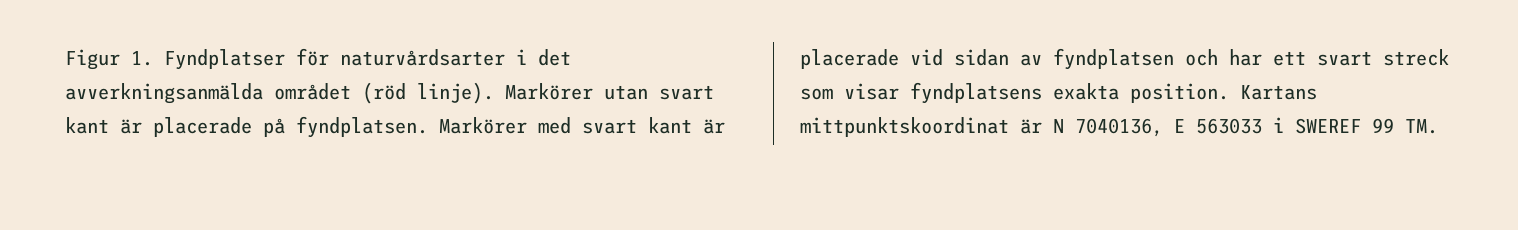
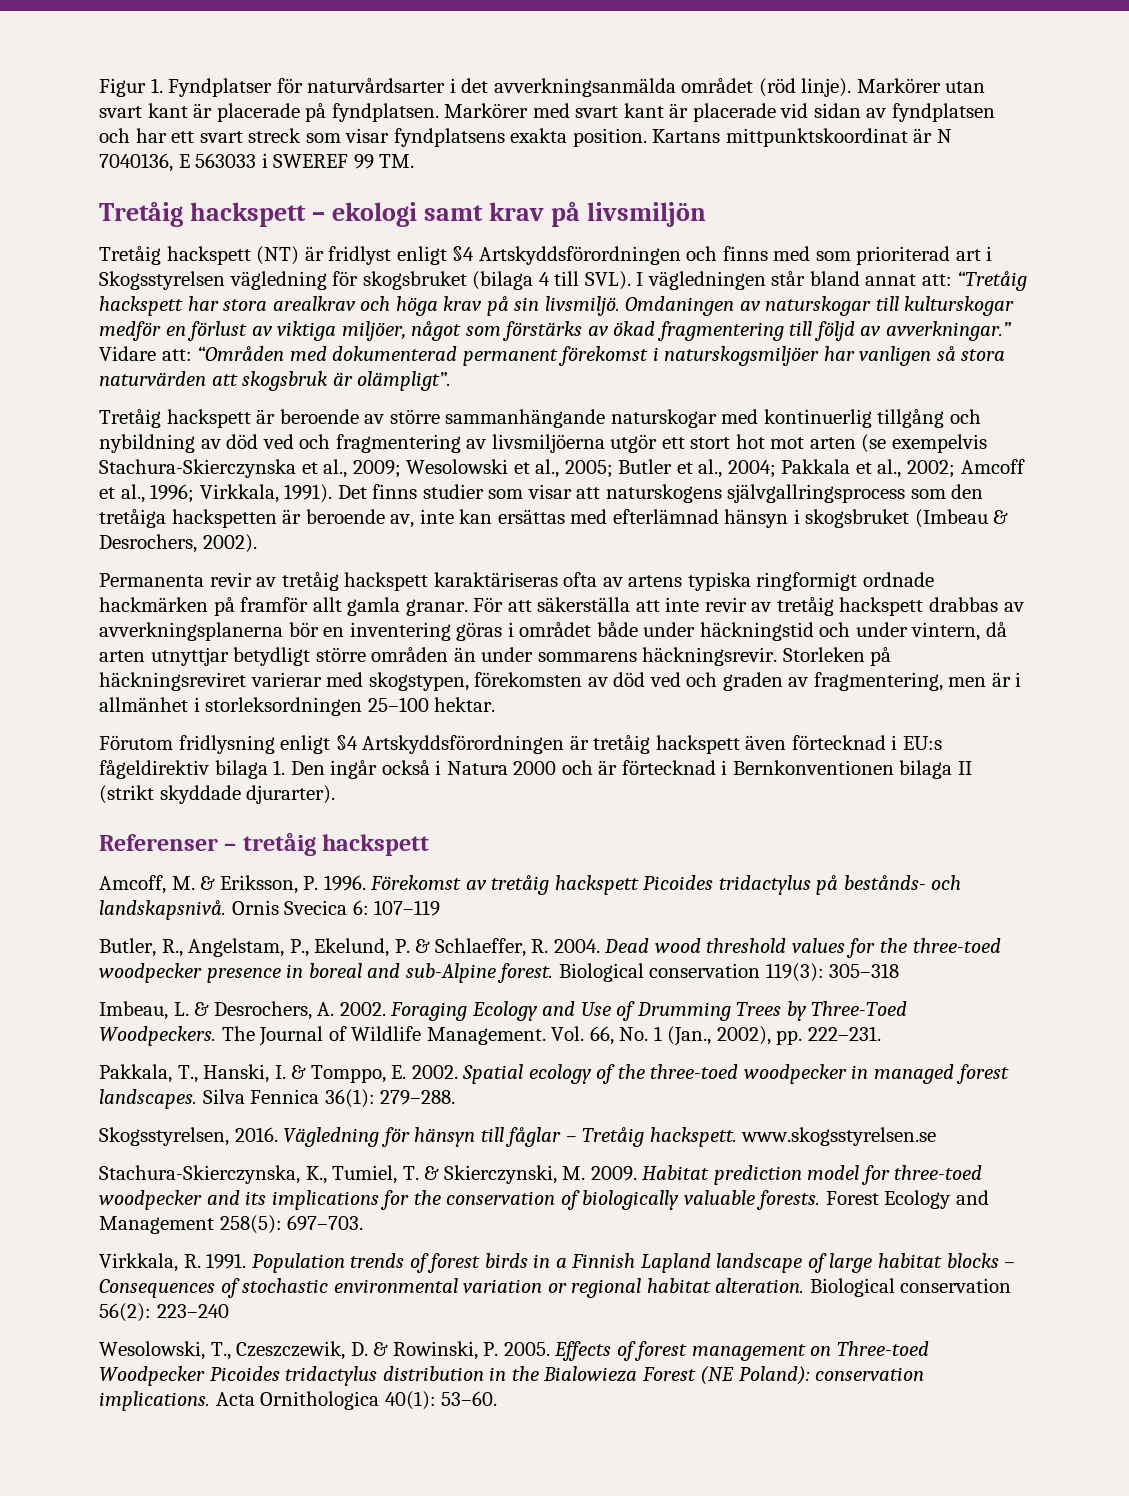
+ Tretåig hackspett – ekologi samt krav på livsmiljön
+ Tretåig hackspett (NT) är fridlyst enligt §4 Artskyddsförordningen och finns med som prioriterad art i Skogsstyrelsen vägledning för skogsbruket (bilaga 4 till SVL). I vägledningen står bland annat att: “Tretåig hackspett har stora arealkrav och höga krav på sin livsmiljö. Omdaningen av naturskogar till kulturskogar medför en förlust av viktiga miljöer, något som förstärks av ökad fragmentering till följd av avverkningar.” Vidare att: “Områden med dokumenterad permanent förekomst i naturskogsmiljöer har vanligen så stora naturvärden att skogsbruk är olämpligt”.
+ Tretåig hackspett är beroende av större sammanhängande naturskogar med kontinuerlig tillgång och nybildning av död ved och fragmentering av livsmiljöerna utgör ett stort hot mot arten (se exempelvis Stachura-Skierczynska et al., 2009; Wesolowski et al., 2005; Butler et al., 2004; Pakkala et al., 2002; Amcoff et al., 1996; Virkkala, 1991). Det finns studier som visar att naturskogens självgallringsprocess som den tretåiga hackspetten är beroende av, inte kan ersättas med efterlämnad hänsyn i skogsbruket (Imbeau & Desrochers, 2002).
+ Permanenta revir av tretåig hackspett karaktäriseras ofta av artens typiska ringformigt ordnade hackmärken på framför allt gamla granar. För att säkerställa att inte revir av tretåig hackspett drabbas av avverkningsplanerna bör en inventering göras i området både under häckningstid och under vintern, då arten utnyttjar betydligt större områden än under sommarens häckningsrevir. Storleken på häckningsreviret varierar med skogstypen, förekomsten av död ved och graden av fragmentering, men är i allmänhet i storleksordningen 25–100 hektar.
+ Förutom fridlysning enligt §4 Artskyddsförordningen är tretåig hackspett även förtecknad i EU:s fågeldirektiv bilaga 1. Den ingår också i Natura 2000 och är förtecknad i Bernkonventionen bilaga II (strikt skyddade djurarter).
+ Referenser – tretåig hackspett
+ Amcoff, M. & Eriksson, P. 1996. Förekomst av tretåig hackspett Picoides tridactylus på bestånds- och landskapsnivå. Ornis Svecica 6: 107–119
+ Butler, R., Angelstam, P., Ekelund, P. & Schlaeffer, R. 2004. Dead wood threshold values for the three-toed woodpecker presence in boreal and sub-Alpine forest. Biological conservation 119(3): 305–318
+ Imbeau, L. & Desrochers, A. 2002. Foraging Ecology and Use of Drumming Trees by Three-Toed Woodpeckers. The Journal of Wildlife Management. Vol. 66, No. 1 (Jan., 2002), pp. 222–231.
+ Pakkala, T., Hanski, I. & Tomppo, E. 2002. Spatial ecology of the three-toed woodpecker in managed forest landscapes. Silva Fennica 36(1): 279–288.
+ Skogsstyrelsen, 2016. Vägledning för hänsyn till fåglar – Tretåig hackspett. www.skogsstyrelsen.se
+ Stachura-Skierczynska, K., Tumiel, T. & Skierczynski, M. 2009. Habitat prediction model for three-toed woodpecker and its implications for the conservation of biologically valuable forests. Forest Ecology and Management 258(5): 697–703.
+ Virkkala, R. 1991. Population trends of forest birds in a Finnish Lapland landscape of large habitat blocks – Consequences of stochastic environmental variation or regional habitat alteration. Biological conservation 56(2): 223–240
+ Wesolowski, T., Czeszczewik, D. & Rowinski, P. 2005. Effects of forest management on Three-toed Woodpecker Picoides tridactylus distribution in the Bialowieza Forest (NE Poland): conservation implications. Acta Ornithologica 40(1): 53–60.

